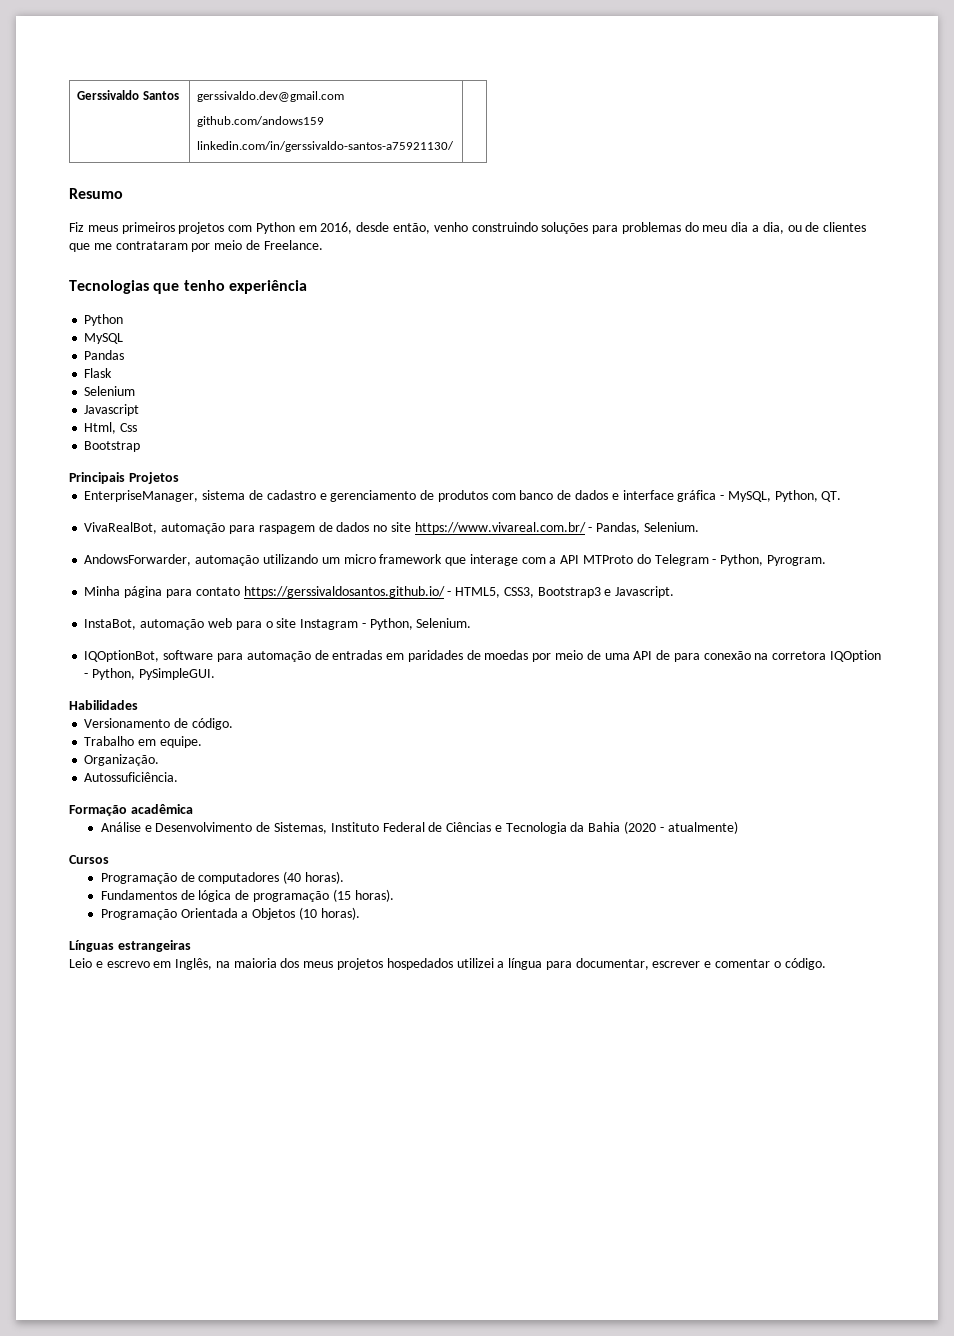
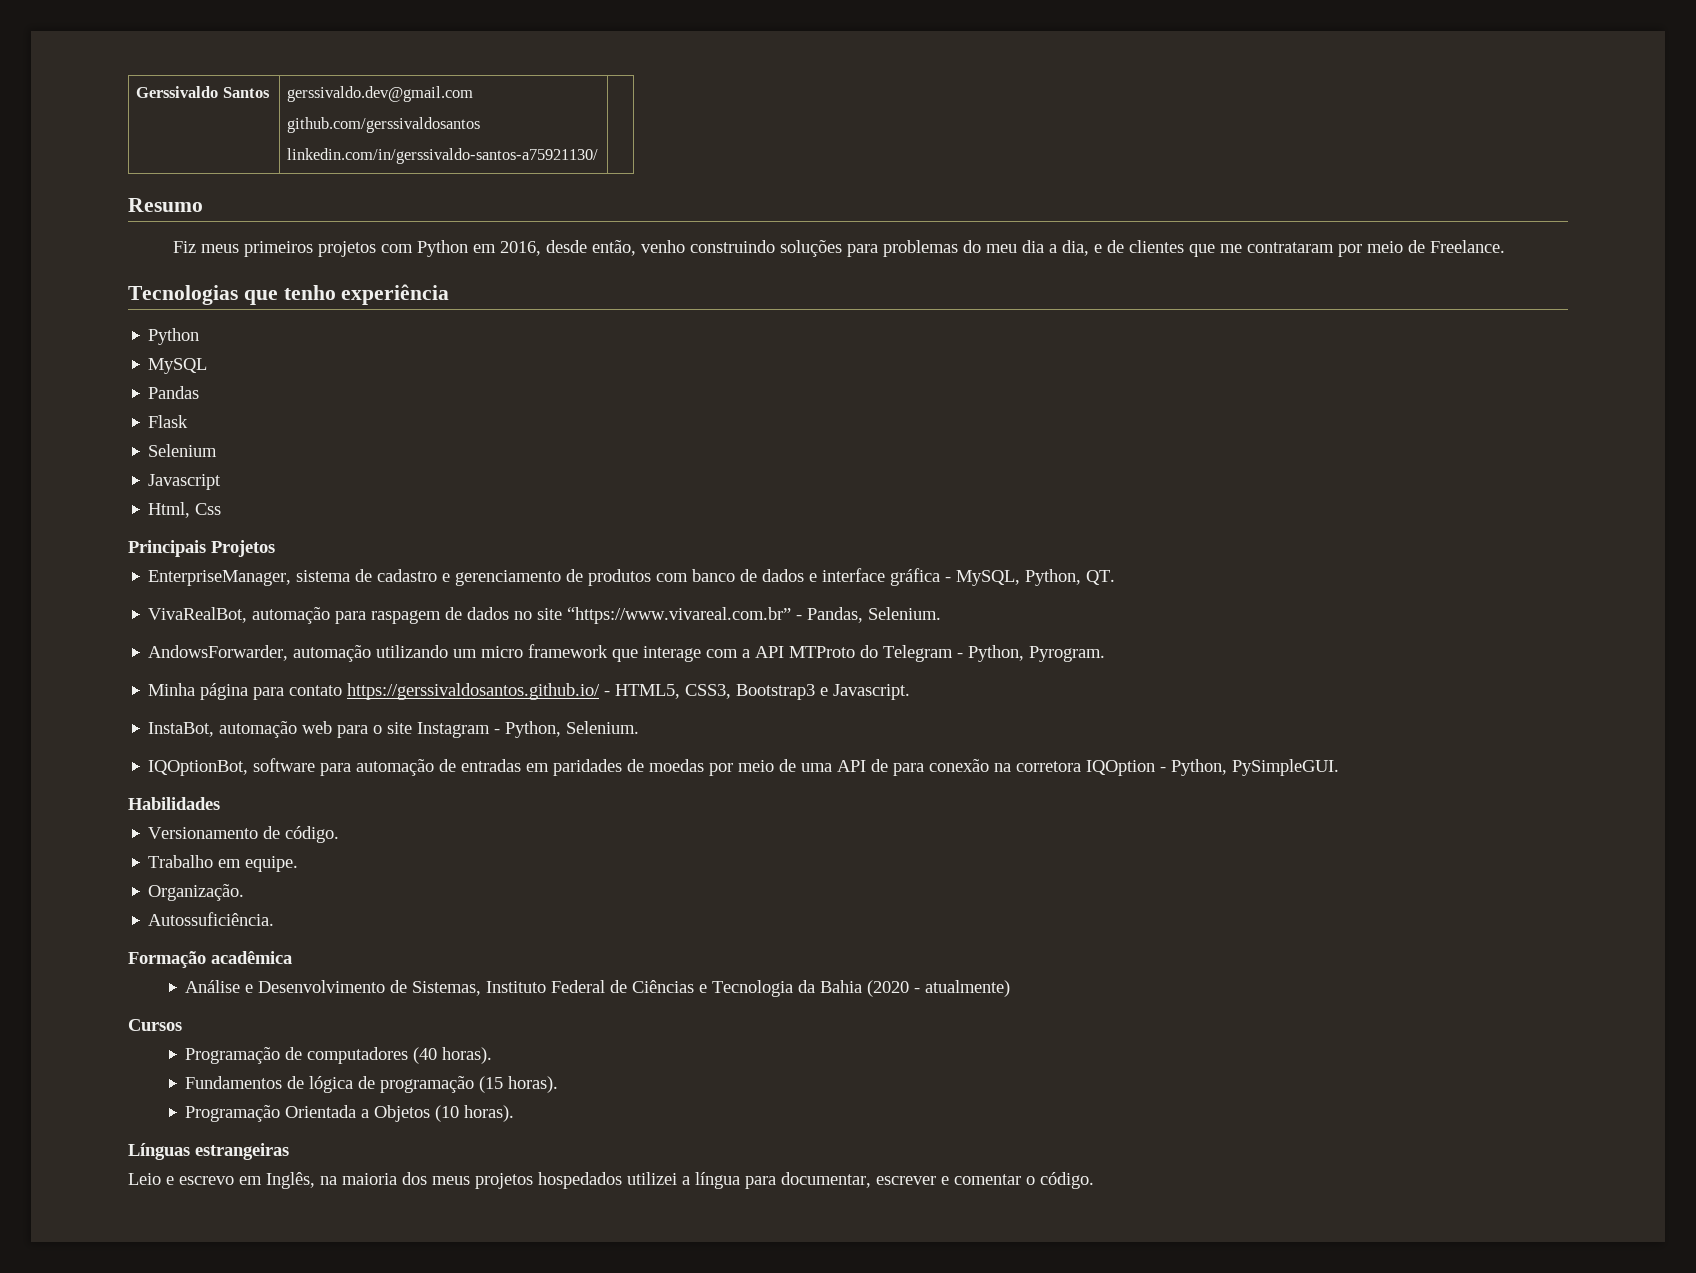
  Gerssivaldo Santos | gerssivaldo.dev@gmail.com
- github.com/andows159
+ github.com/gerssivaldosantos
- Fiz meus primeiros projetos com Python em 2016, desde então, venho construindo soluções para problemas do meu dia a dia, ou de clientes que me contrataram por meio de Freelance.
+ Fiz meus primeiros projetos com Python em 2016, desde então, venho construindo soluções para problemas do meu dia a dia, e de clientes que me contrataram por meio de Freelance.
- Bootstrap
- VivaRealBot, automação para raspagem de dados no site https://www.vivareal.com.br/ - Pandas, Selenium.
+ VivaRealBot, automação para raspagem de dados no site “https://www.vivareal.com.br” - Pandas, Selenium.

